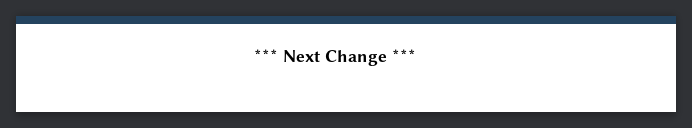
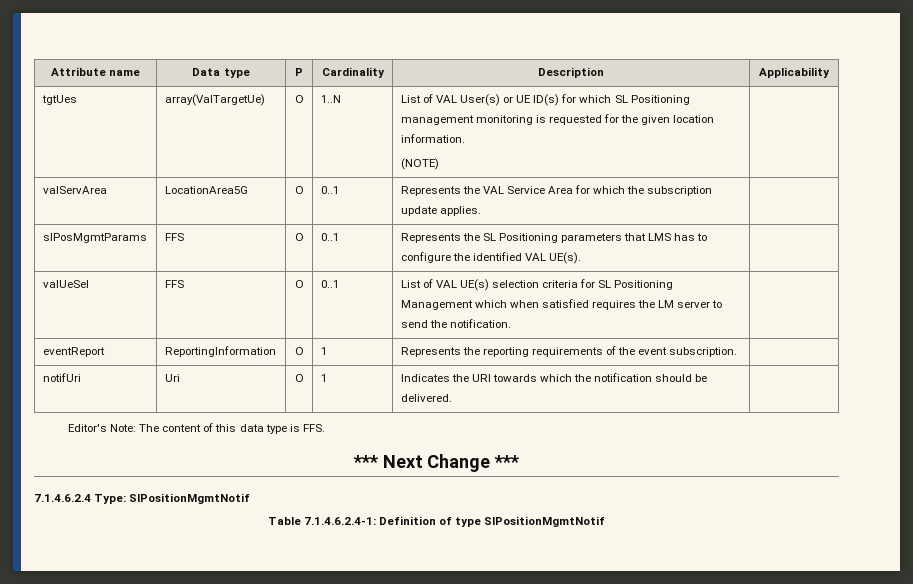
+ Attribute name | Data type | P | Cardinality | Description | Applicability
+ tgtUes | array(ValTargetUe) | O | 1..N | List of VAL User(s) or UE ID(s) for which SL Positioning management monitoring is requested for the given location information.
+ (NOTE) |
+ valServArea | LocationArea5G | O | 0..1 | Represents the VAL Service Area for which the subscription update applies. |
+ slPosMgmtParams | FFS | O | 0..1 | Represents the SL Positioning parameters that LMS has to configure the identified VAL UE(s). |
+ valUeSel | FFS | O | 0..1 | List of VAL UE(s) selection criteria for SL Positioning Management which when satisfied requires the LM server to send the notification. |
+ eventReport | ReportingInformation | O | 1 | Represents the reporting requirements of the event subscription. |
+ notifUri | Uri | O | 1 | Indicates the URI towards which the notification should be delivered. |
+ Editor's Note: The content of this data type is FFS.
  *** Next Change ***
+ 7.1.4.6.2.4 Type: SlPositionMgmtNotif
+ Table 7.1.4.6.2.4-1: Definition of type SlPositionMgmtNotif

